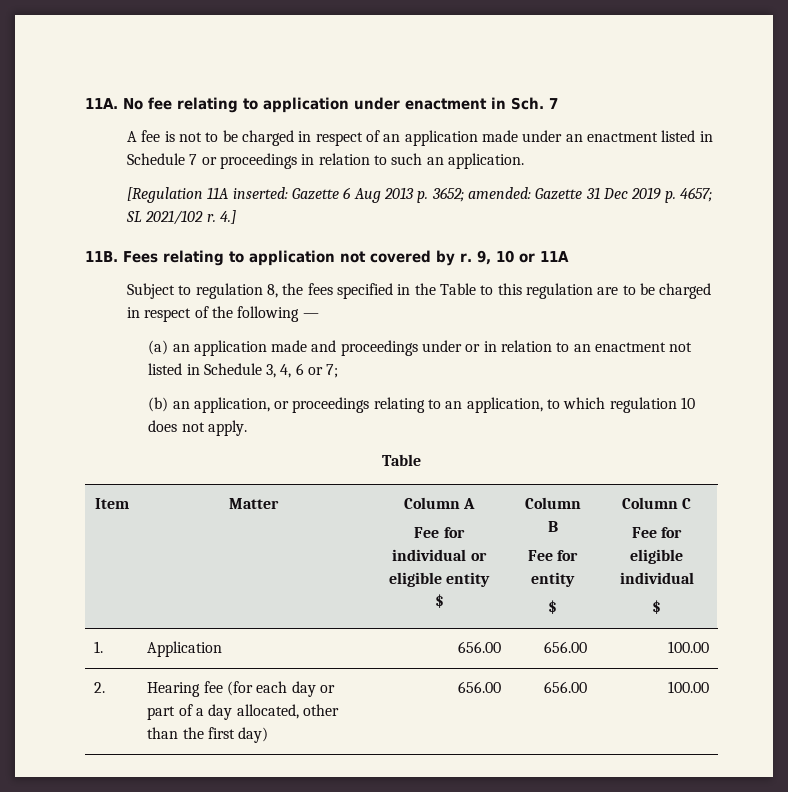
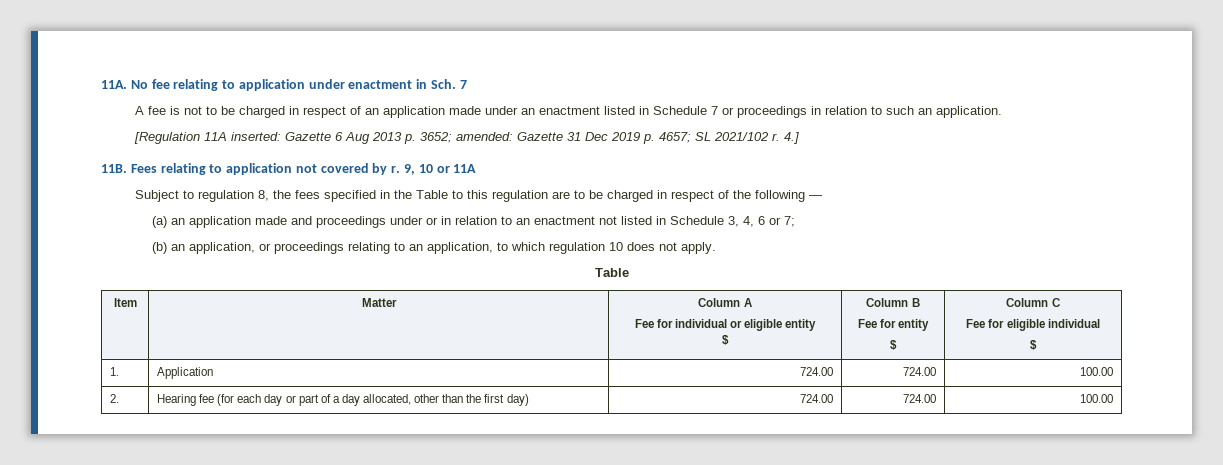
- 1. | Application | 656.00 | 656.00 | 100.00
+ 1. | Application | 724.00 | 724.00 | 100.00
- 2. | Hearing fee (for each day or part of a day allocated, other than the first day) | 656.00 | 656.00 | 100.00
+ 2. | Hearing fee (for each day or part of a day allocated, other than the first day) | 724.00 | 724.00 | 100.00

